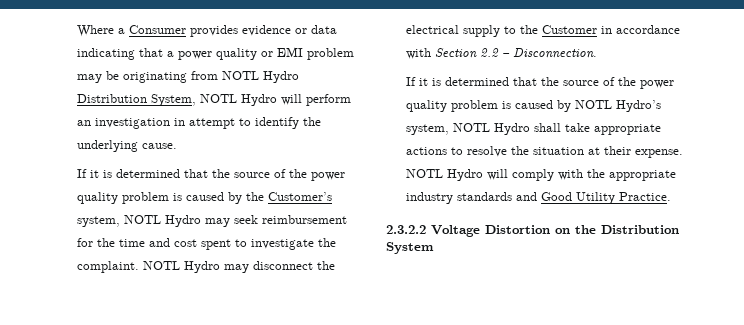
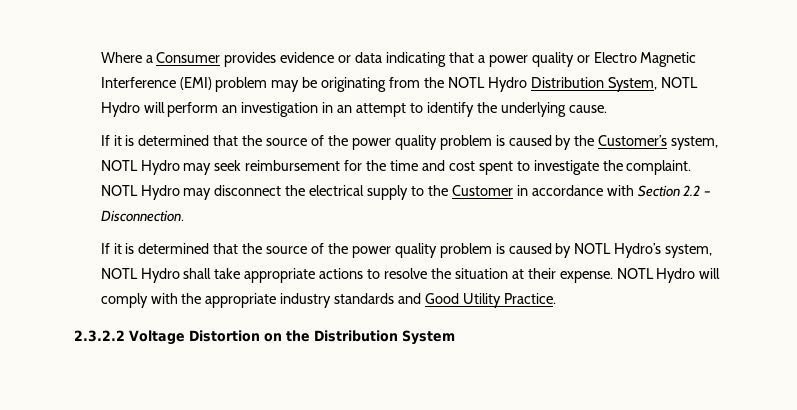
- Where a Consumer provides evidence or data indicating that a power quality or EMI problem may be originating from NOTL Hydro Distribution System, NOTL Hydro will perform an investigation in attempt to identify the underlying cause.
+ Where a Consumer provides evidence or data indicating that a power quality or Electro Magnetic Interference (EMI) problem may be originating from the NOTL Hydro Distribution System, NOTL Hydro will perform an investigation in an attempt to identify the underlying cause.

